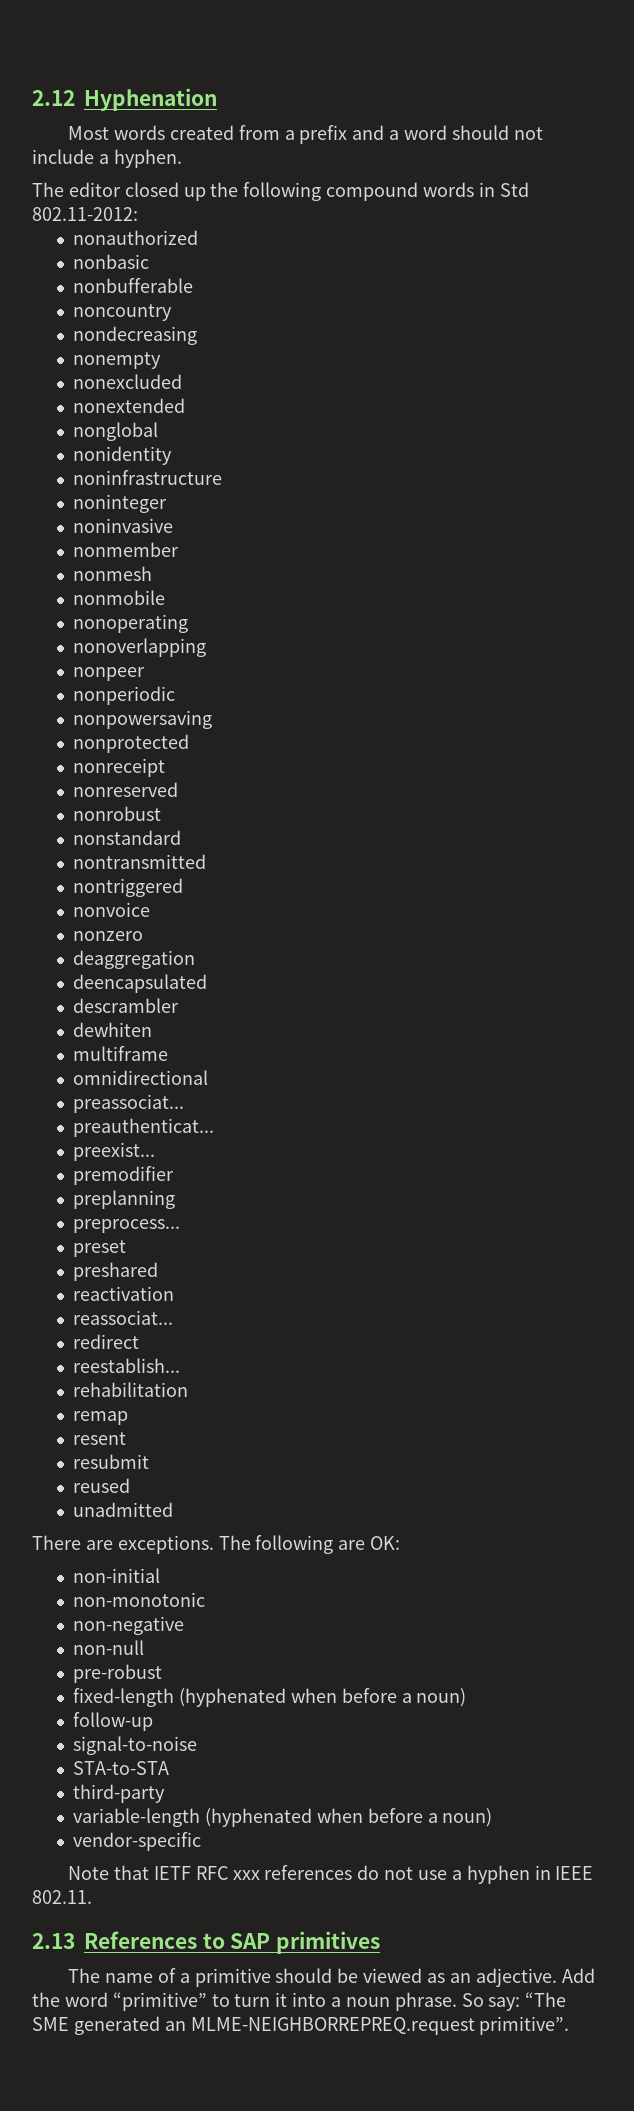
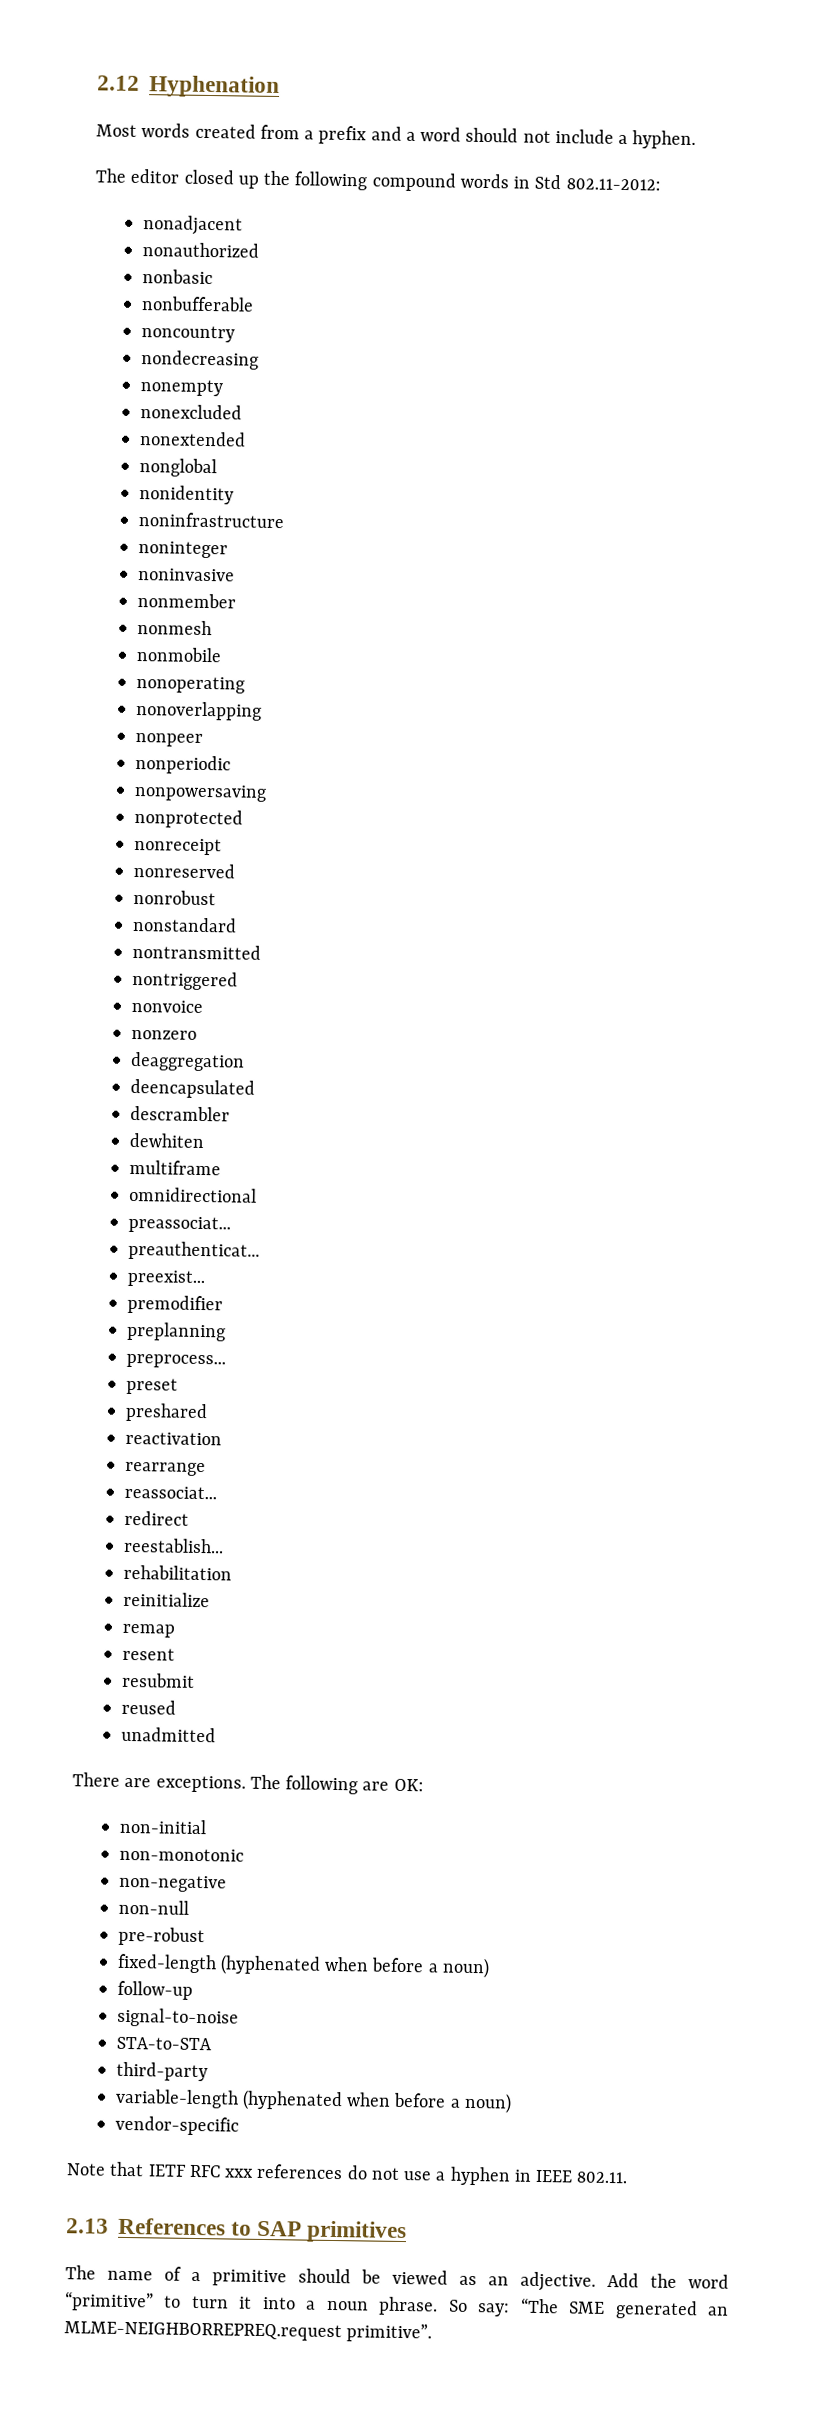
+ nonadjacent
+ rearrange
+ reinitialize

